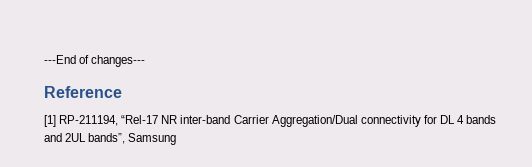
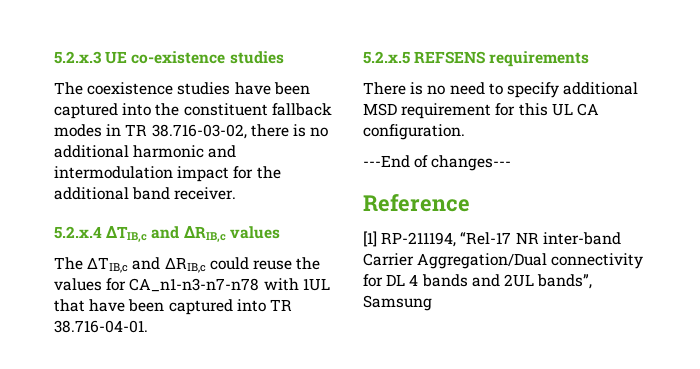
+ 5.2.x.3 UE co-existence studies
+ The coexistence studies have been captured into the constituent fallback modes in TR 38.716-03-02, there is no additional harmonic and intermodulation impact for the additional band receiver.
+ 5.2.x.4 ∆TIB,c and ∆RIB,c values
+ The ΔTIB,c and ΔRIB,c could reuse the values for CA_n1-n3-n7-n78 with 1UL that have been captured into TR 38.716-04-01.
+ 5.2.x.5 REFSENS requirements
+ There is no need to specify additional MSD requirement for this UL CA configuration.

